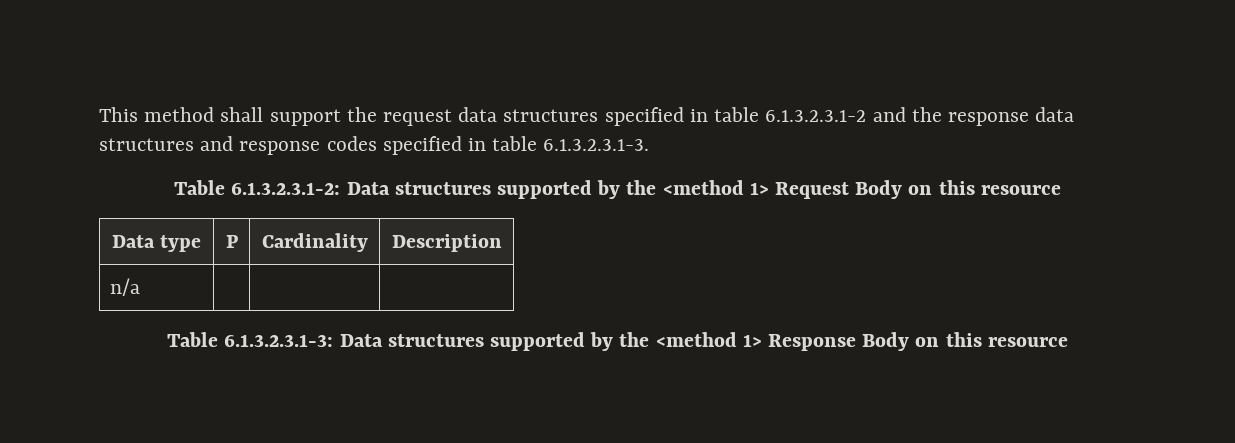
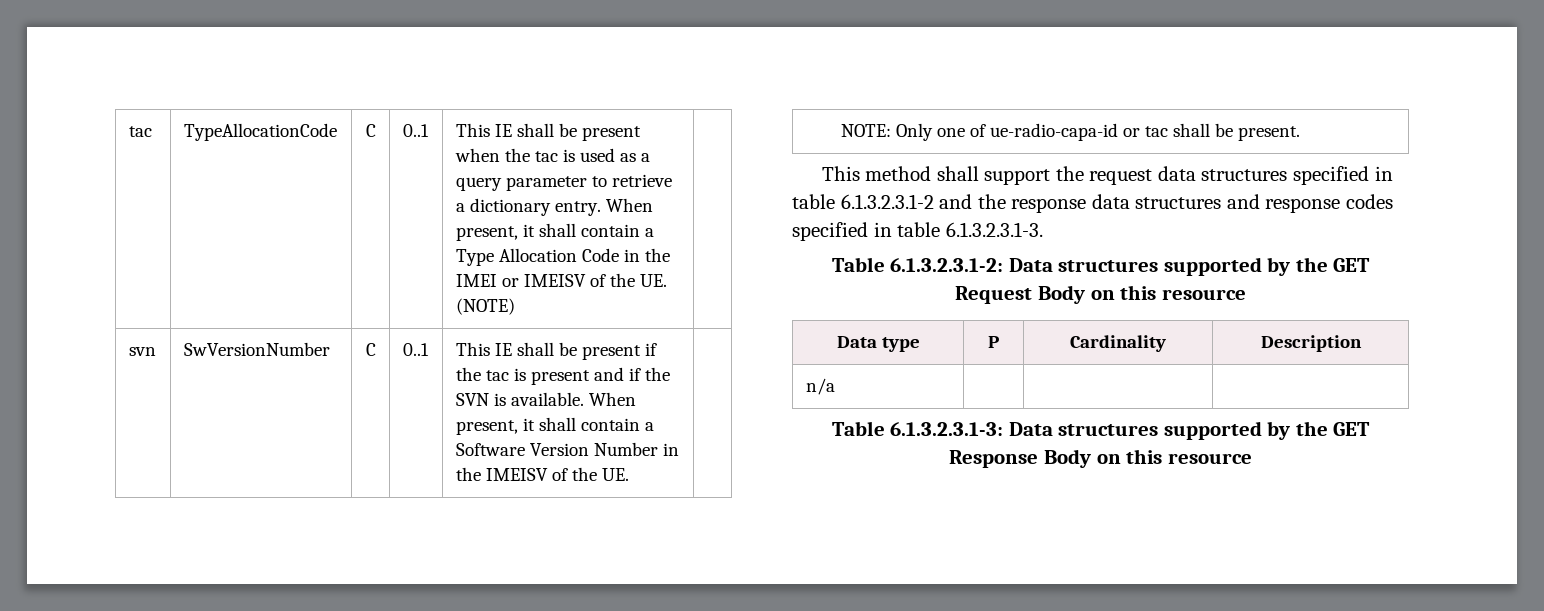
+ tac | TypeAllocationCode | C | 0..1 | This IE shall be present when the tac is used as a query parameter to retrieve a dictionary entry. When present, it shall contain a Type Allocation Code in the IMEI or IMEISV of the UE. (NOTE) |
+ svn | SwVersionNumber | C | 0..1 | This IE shall be present if the tac is present and if the SVN is available. When present, it shall contain a Software Version Number in the IMEISV of the UE. |
+ NOTE: Only one of ue-radio-capa-id or tac shall be present.
- Table 6.1.3.2.3.1-2: Data structures supported by the <method 1> Request Body on this resource
+ Table 6.1.3.2.3.1-2: Data structures supported by the GET Request Body on this resource
- Table 6.1.3.2.3.1-3: Data structures supported by the <method 1> Response Body on this resource
+ Table 6.1.3.2.3.1-3: Data structures supported by the GET Response Body on this resource

